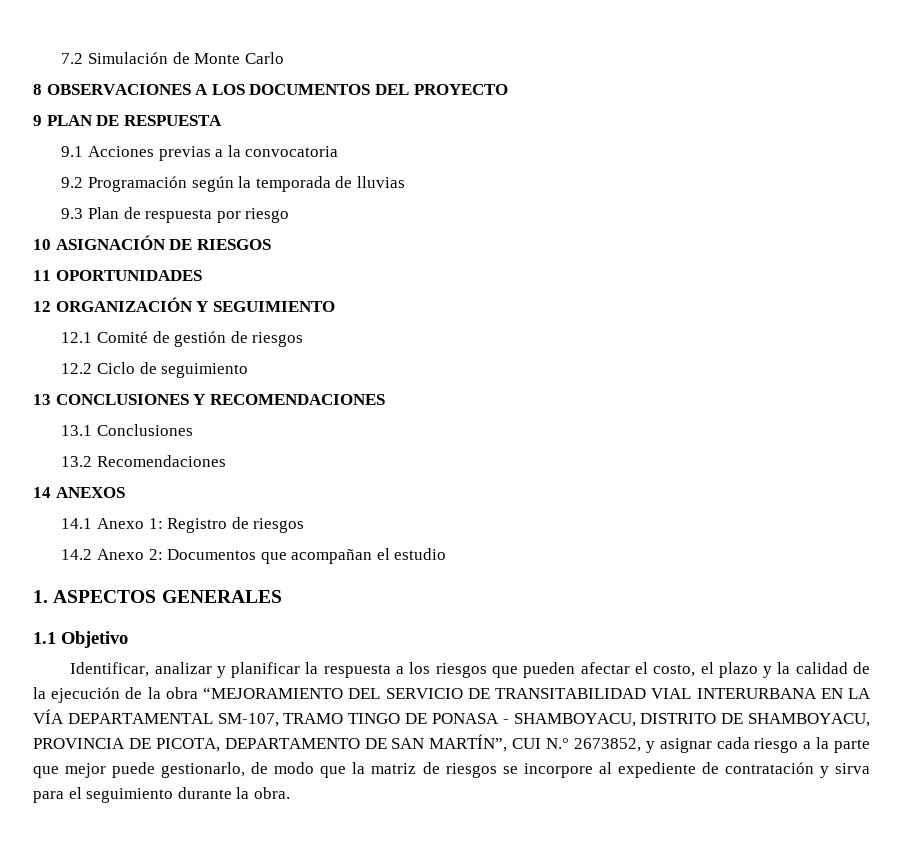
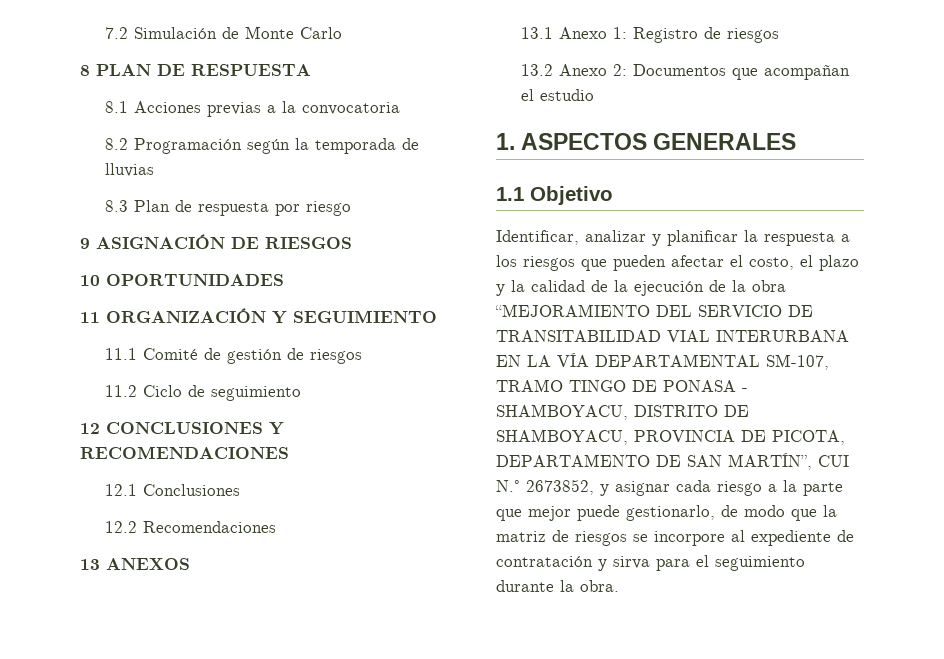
- 8 OBSERVACIONES A LOS DOCUMENTOS DEL PROYECTO
- 9 PLAN DE RESPUESTA
+ 8 PLAN DE RESPUESTA
- 9.1 Acciones previas a la convocatoria
+ 8.1 Acciones previas a la convocatoria
- 9.2 Programación según la temporada de lluvias
+ 8.2 Programación según la temporada de lluvias
- 9.3 Plan de respuesta por riesgo
+ 8.3 Plan de respuesta por riesgo
- 10 ASIGNACIÓN DE RIESGOS
+ 9 ASIGNACIÓN DE RIESGOS
- 11 OPORTUNIDADES
+ 10 OPORTUNIDADES
- 12 ORGANIZACIÓN Y SEGUIMIENTO
+ 11 ORGANIZACIÓN Y SEGUIMIENTO
- 12.1 Comité de gestión de riesgos
+ 11.1 Comité de gestión de riesgos
- 12.2 Ciclo de seguimiento
+ 11.2 Ciclo de seguimiento
- 13 CONCLUSIONES Y RECOMENDACIONES
+ 12 CONCLUSIONES Y RECOMENDACIONES
- 13.1 Conclusiones
+ 12.1 Conclusiones
- 13.2 Recomendaciones
+ 12.2 Recomendaciones
- 14 ANEXOS
+ 13 ANEXOS
- 14.1 Anexo 1: Registro de riesgos
+ 13.1 Anexo 1: Registro de riesgos
- 14.2 Anexo 2: Documentos que acompañan el estudio
+ 13.2 Anexo 2: Documentos que acompañan el estudio

